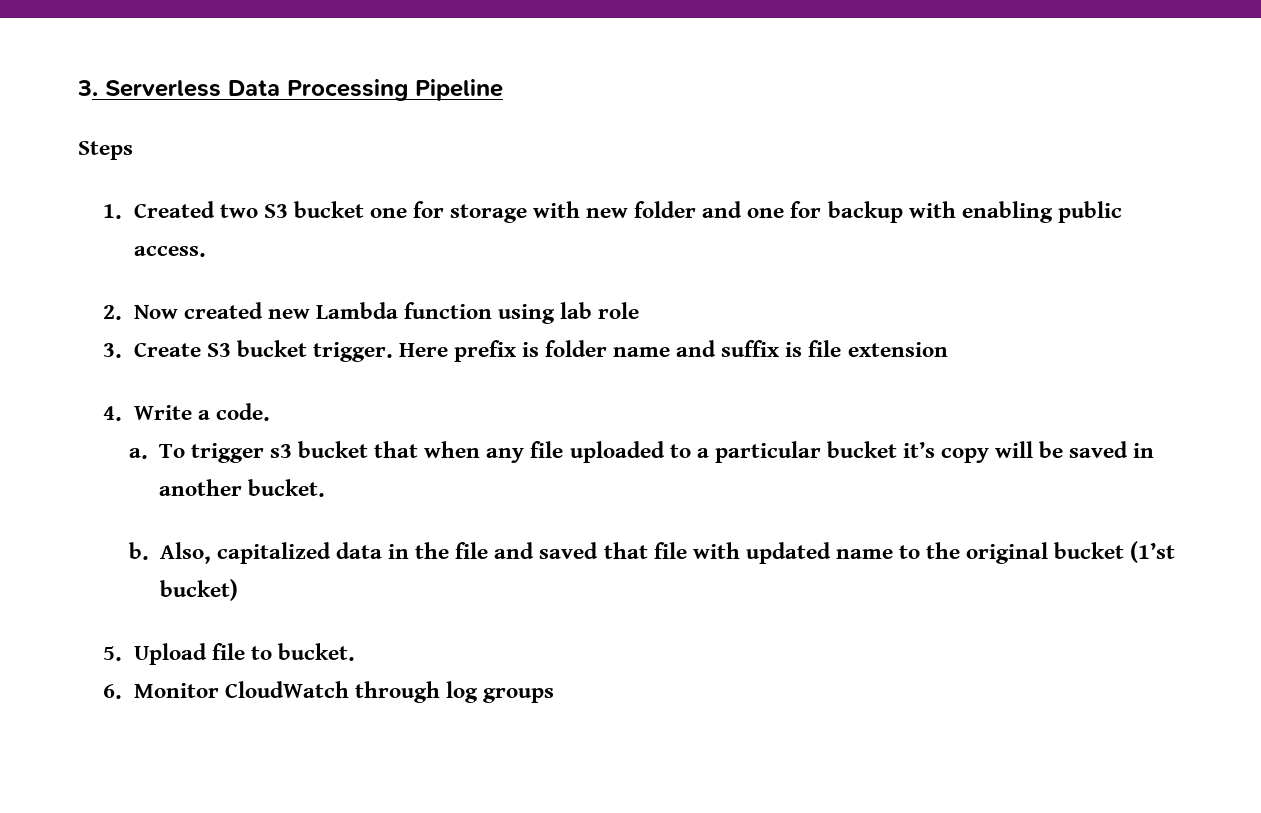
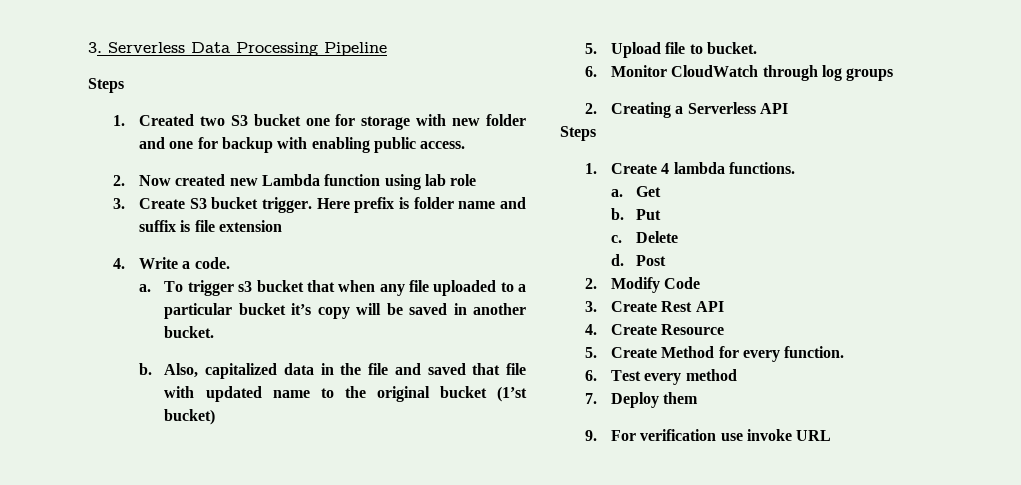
+ 2. Creating a Serverless API
+ Steps
+ 1. Create 4 lambda functions.
+ a. Get
+ b. Put
+ c. Delete
+ d. Post
+ 2. Modify Code
+ 3. Create Rest API
+ 4. Create Resource
+ 5. Create Method for every function.
+ 6. Test every method
+ 7. Deploy them
+ 9. For verification use invoke URL

